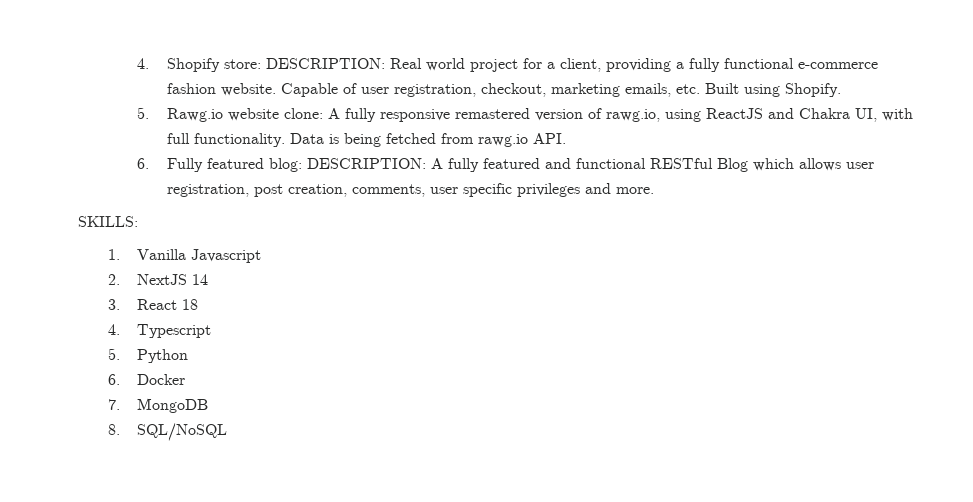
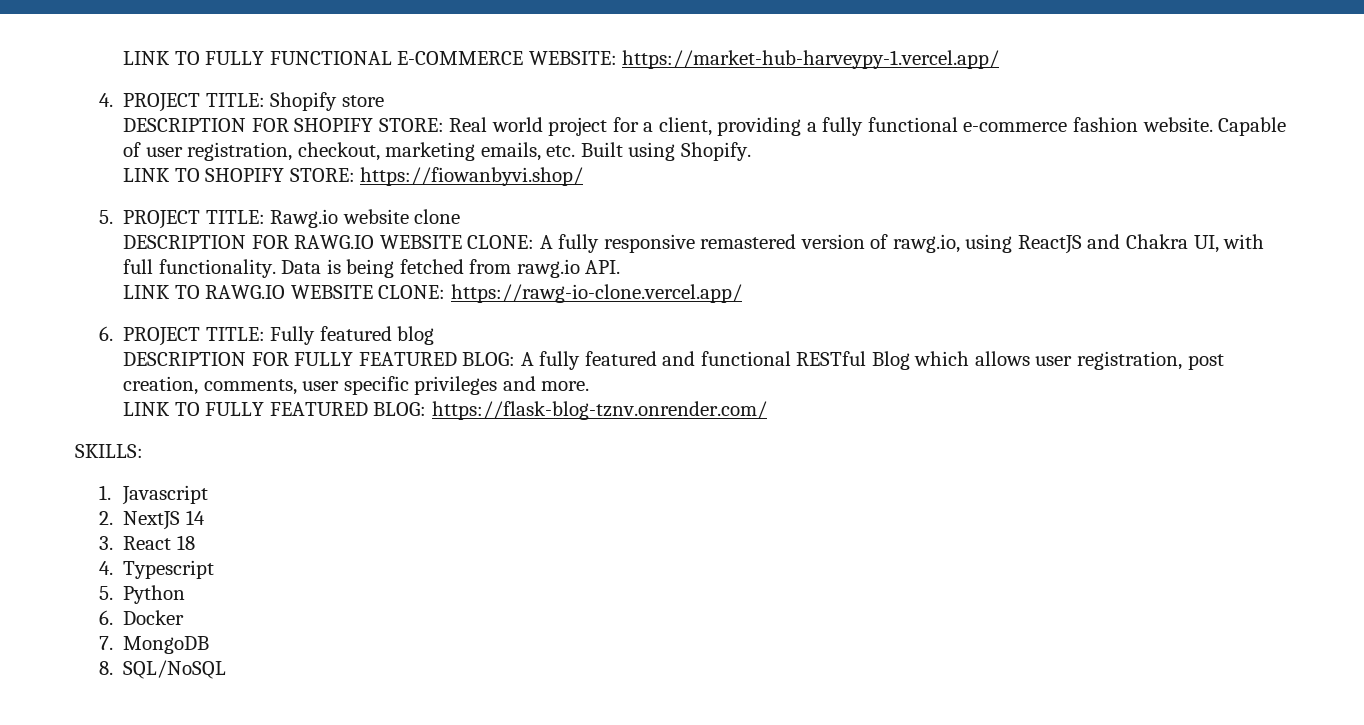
- 4. Shopify store: DESCRIPTION: Real world project for a client, providing a fully functional e-commerce fashion website.
+ LINK TO FULLY FUNCTIONAL E-COMMERCE WEBSITE: https://market-hub-harveypy-1.vercel.app/
+ 4. PROJECT TITLE: Shopify store
+ DESCRIPTION FOR SHOPIFY STORE: Real world project for a client, providing a fully functional e-commerce fashion website.
- 5. Rawg.io website clone: A fully responsive remastered version of rawg.io, using ReactJS and Chakra UI, with full functionality.
+ LINK TO SHOPIFY STORE: https://fiowanbyvi.shop/
+ 5. PROJECT TITLE: Rawg.io website clone
+ DESCRIPTION FOR RAWG.IO WEBSITE CLONE: A fully responsive remastered version of rawg.io, using ReactJS and Chakra UI, with full functionality.
- 6. Fully featured blog: DESCRIPTION: A fully featured and functional RESTful Blog which allows user registration, post creation, comments, user specific privileges and more.
+ LINK TO RAWG.IO WEBSITE CLONE: https://rawg-io-clone.vercel.app/
+ 6. PROJECT TITLE: Fully featured blog
+ DESCRIPTION FOR FULLY FEATURED BLOG: A fully featured and functional RESTful Blog which allows user registration, post creation, comments, user specific privileges and more.
+ LINK TO FULLY FEATURED BLOG: https://flask-blog-tznv.onrender.com/
- 1. Vanilla Javascript
+ 1. Javascript

